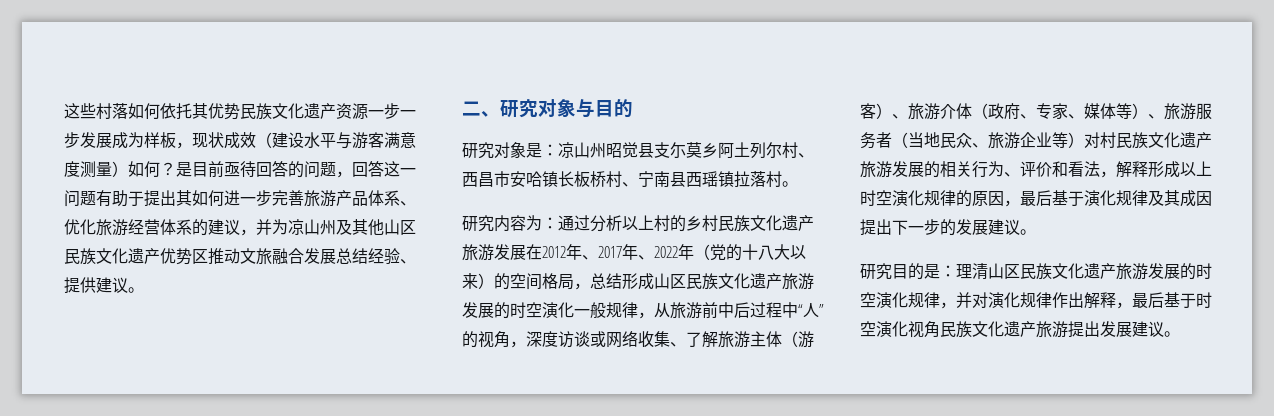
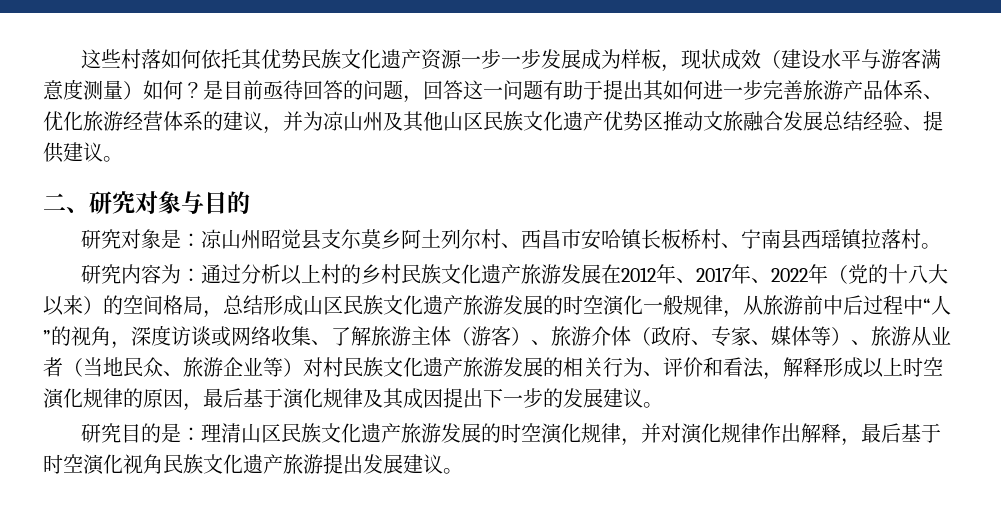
- 通过分析以上村的乡村民族文化遗产旅游发展在2012年、2017年、2022年（党的十八大以来）的空间格局，总结形成山区民族文化遗产旅游发展的时空演化一般规律，从旅游前中后过程中“人”的视角，深度访谈或网络收集、了解旅游主体（游客）、旅游介体（政府、专家、媒体等）、旅游服务者（当地民众、旅游企业等）对村民族文化遗产旅游发展的相关行为、评价和看法，解释形成以上时空演化规律的原因，最后基于演化规律及其成因提出下一步的发展建议。
+ 通过分析以上村的乡村民族文化遗产旅游发展在2012年、2017年、2022年（党的十八大以来）的空间格局，总结形成山区民族文化遗产旅游发展的时空演化一般规律，从旅游前中后过程中“人”的视角，深度访谈或网络收集、了解旅游主体（游客）、旅游介体（政府、专家、媒体等）、旅游从业者（当地民众、旅游企业等）对村民族文化遗产旅游发展的相关行为、评价和看法，解释形成以上时空演化规律的原因，最后基于演化规律及其成因提出下一步的发展建议。

